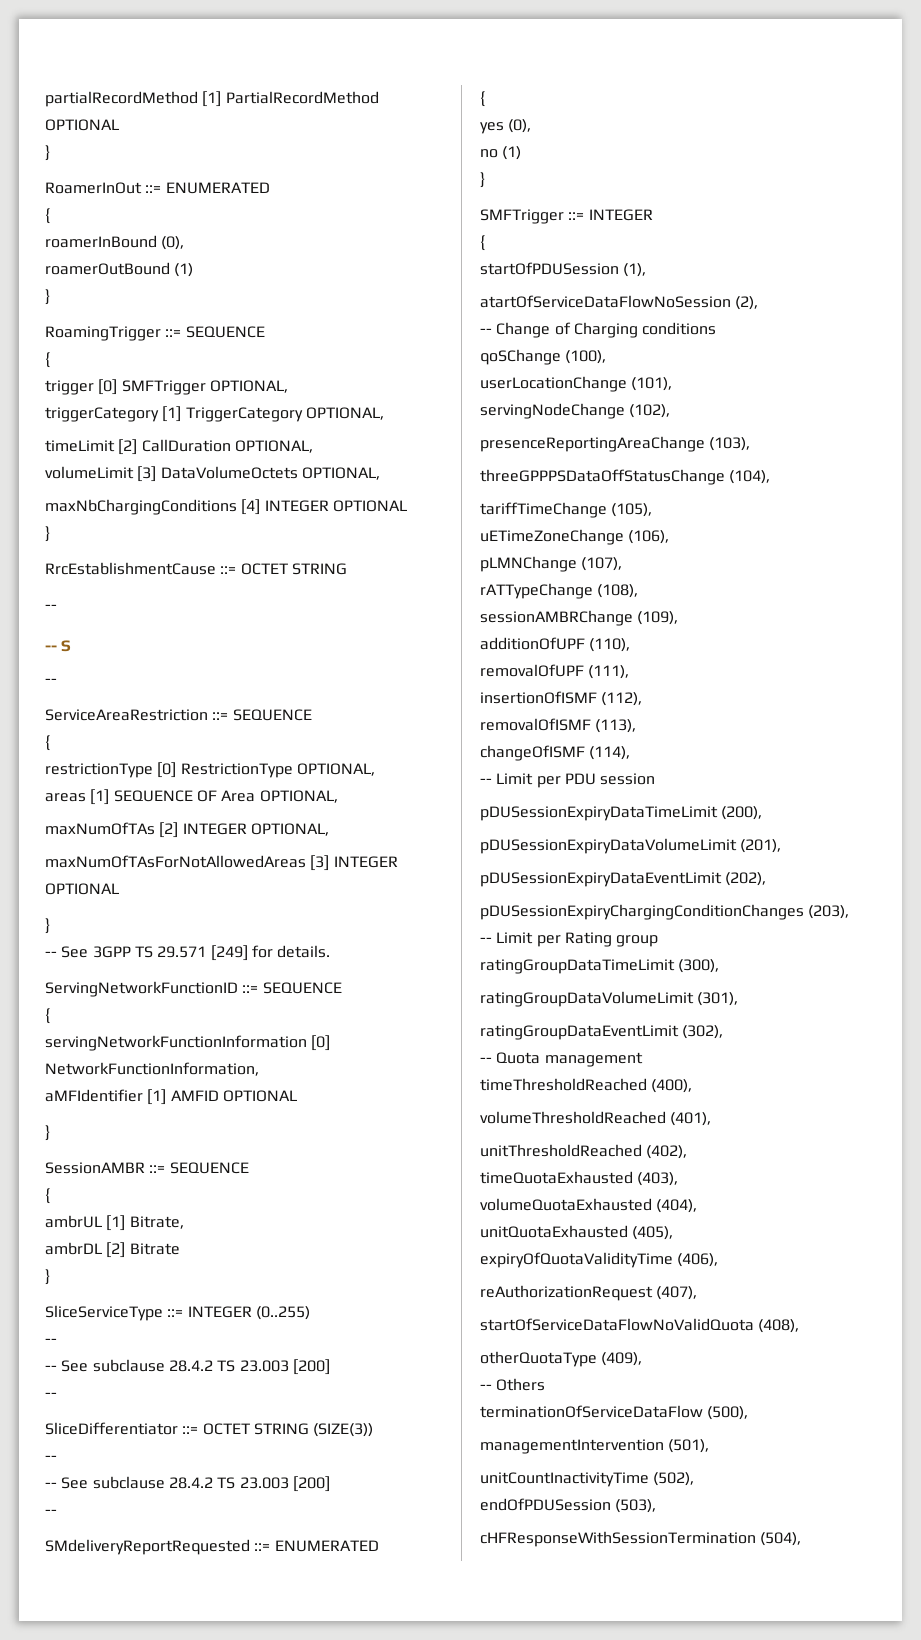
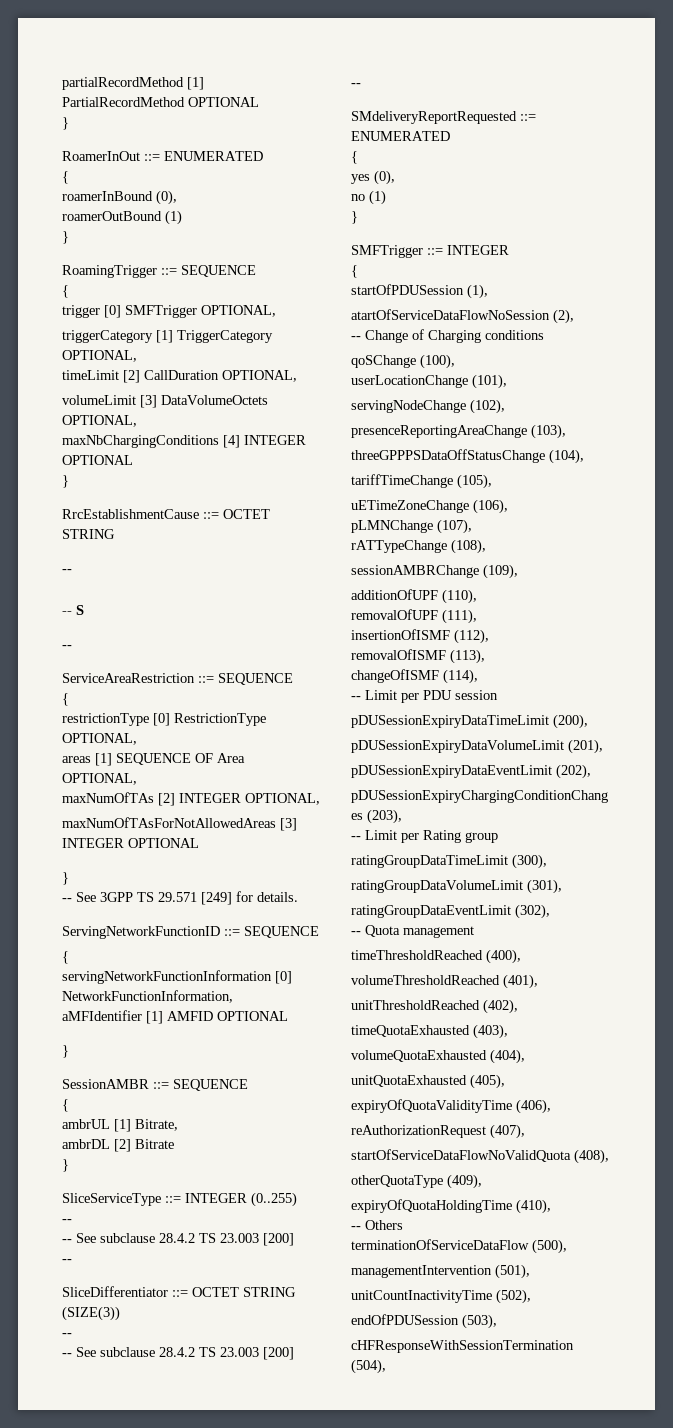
+ expiryOfQuotaHoldingTime (410),

